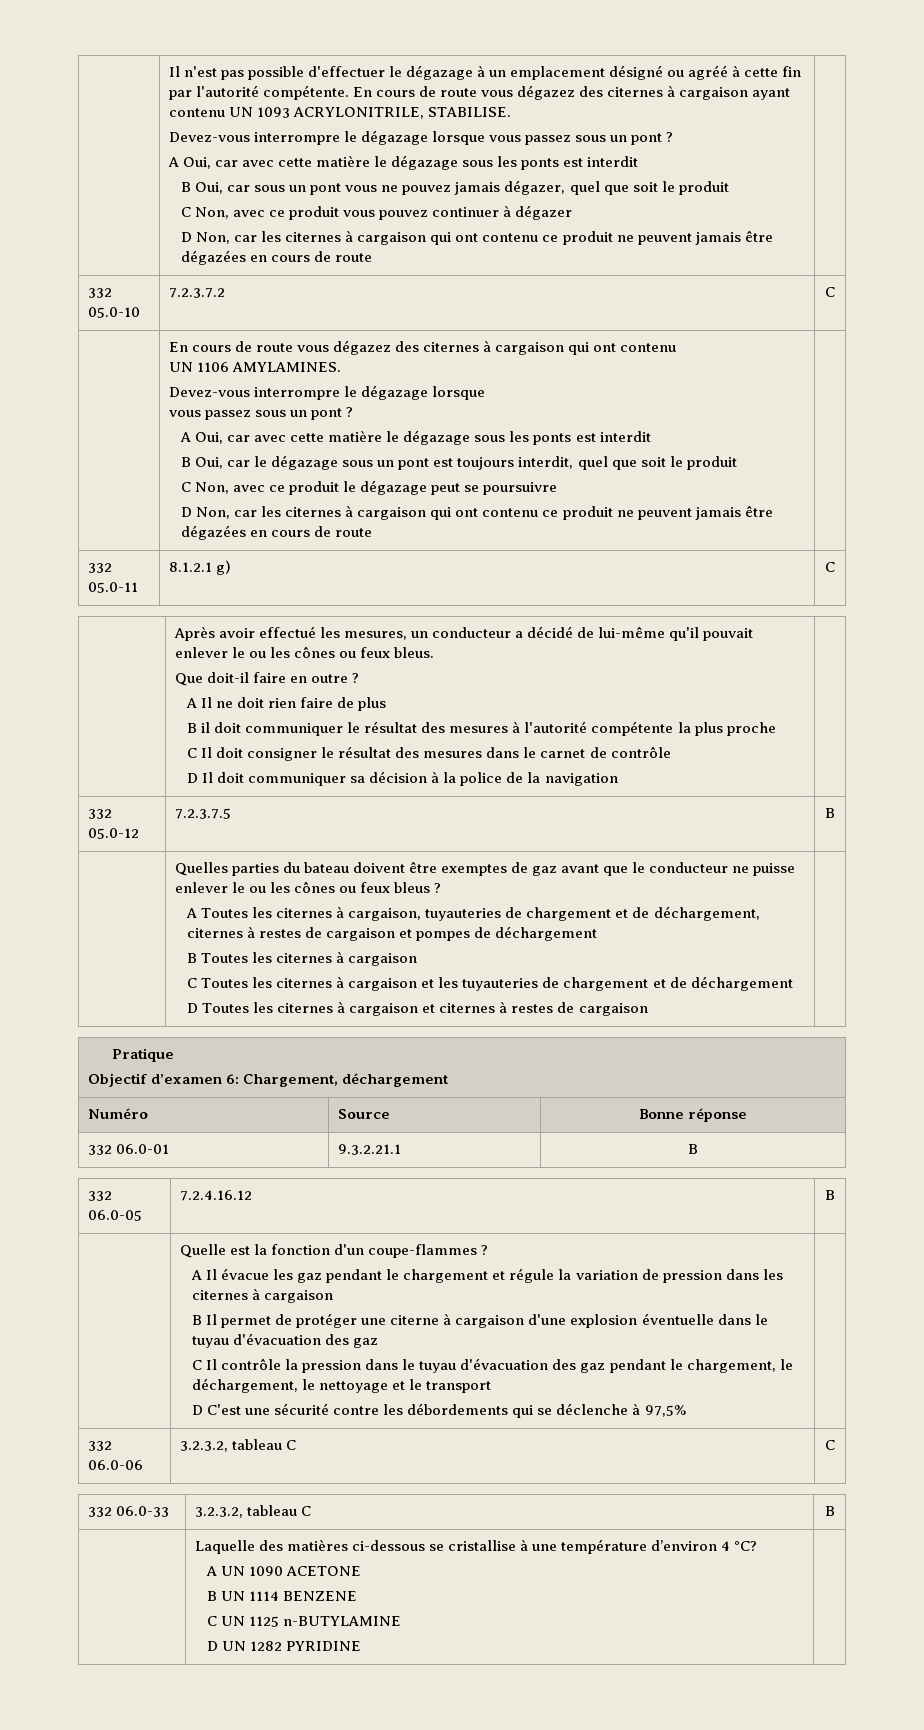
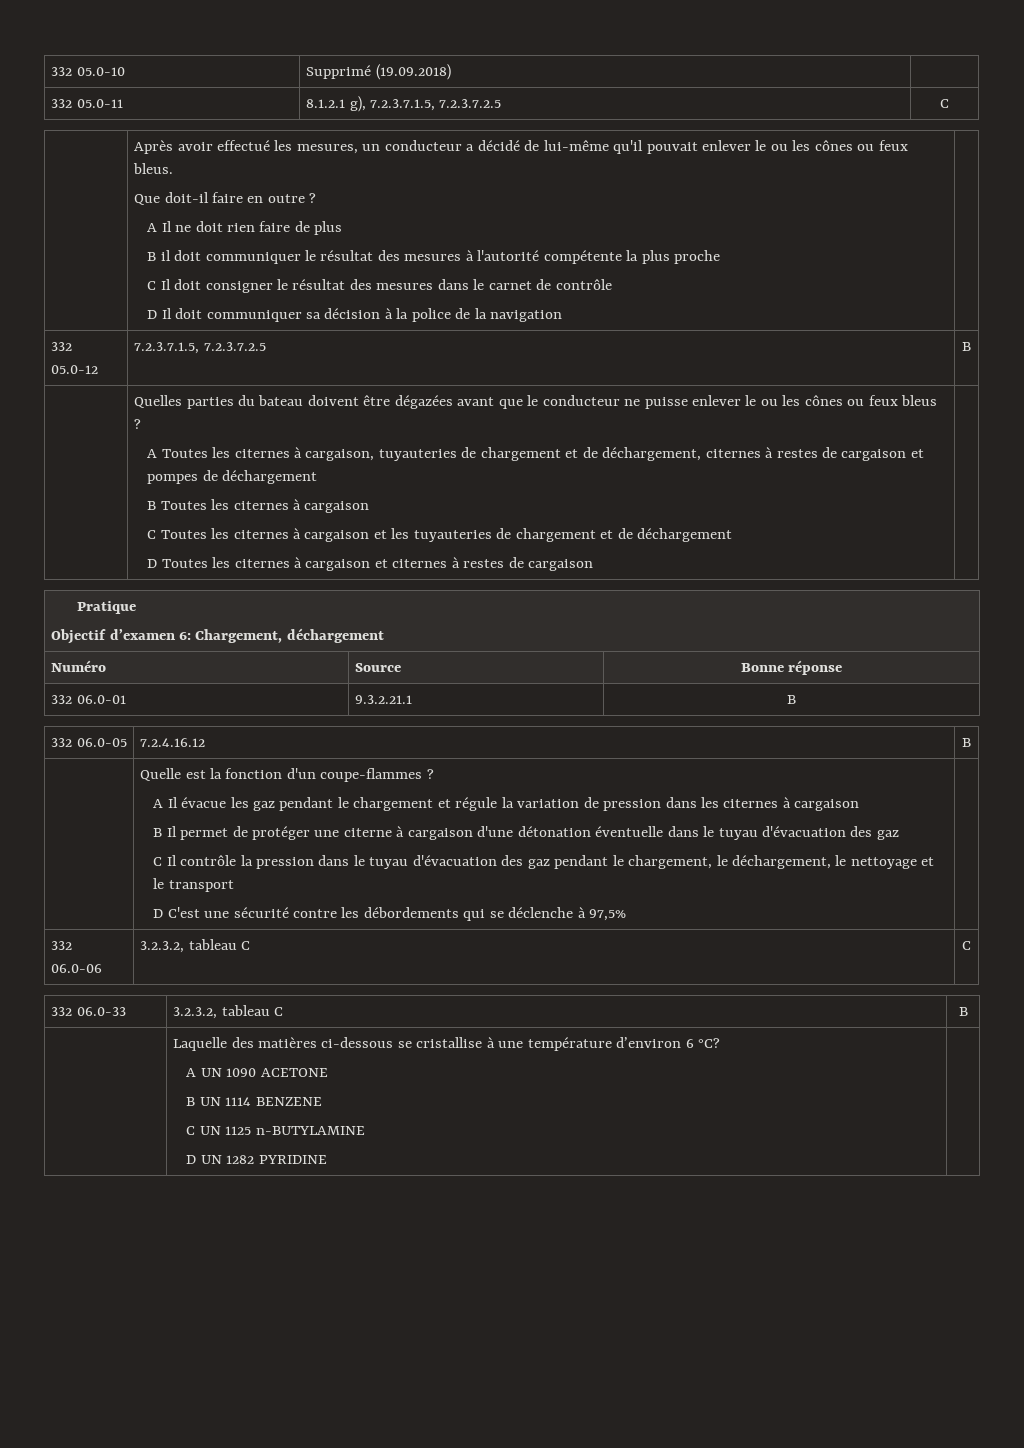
- Il n'est pas possible d'effectuer le dégazage à un emplacement désigné ou agréé à cette fin par l'autorité compétente. En cours de route vous dégazez des citernes à cargaison ayant contenu UN 1093 ACRYLONITRILE, STABILISE.
- Devez-vous interrompre le dégazage lorsque vous passez sous un pont ?
- A Oui, car avec cette matière le dégazage sous les ponts est interdit
- B Oui, car sous un pont vous ne pouvez jamais dégazer, quel que soit le produit
- C Non, avec ce produit vous pouvez continuer à dégazer
- D Non, car les citernes à cargaison qui ont contenu ce produit ne peuvent jamais être dégazées en cours de route |
- 332 05.0-10 | 7.2.3.7.2 | C
- | En cours de route vous dégazez des citernes à cargaison qui ont contenu
- UN 1106 AMYLAMINES.
- Devez-vous interrompre le dégazage lorsque
- vous passez sous un pont ?
- A Oui, car avec cette matière le dégazage sous les ponts est interdit
- B Oui, car le dégazage sous un pont est toujours interdit, quel que soit le produit
- C Non, avec ce produit le dégazage peut se poursuivre
- D Non, car les citernes à cargaison qui ont contenu ce produit ne peuvent jamais être dégazées en cours de route
+ 332 05.0-10 | Supprimé (19.09.2018)
- 332 05.0-11 | 8.1.2.1 g) | C
+ 332 05.0-11 | 8.1.2.1 g), 7.2.3.7.1.5, 7.2.3.7.2.5 | C
- 332 05.0-12 | 7.2.3.7.5 | B
+ 332 05.0-12 | 7.2.3.7.1.5, 7.2.3.7.2.5 | B
- Quelles parties du bateau doivent être exemptes de gaz avant que le conducteur ne puisse enlever le ou les cônes ou feux bleus ?
+ Quelles parties du bateau doivent être dégazées avant que le conducteur ne puisse enlever le ou les cônes ou feux bleus ?
- B Il permet de protéger une citerne à cargaison d'une explosion éventuelle dans le tuyau d'évacuation des gaz
+ B Il permet de protéger une citerne à cargaison d'une détonation éventuelle dans le tuyau d'évacuation des gaz
- | Laquelle des matières ci-dessous se cristallise à une température d’environ 4 °C?
+ | Laquelle des matières ci-dessous se cristallise à une température d’environ 6 °C?

